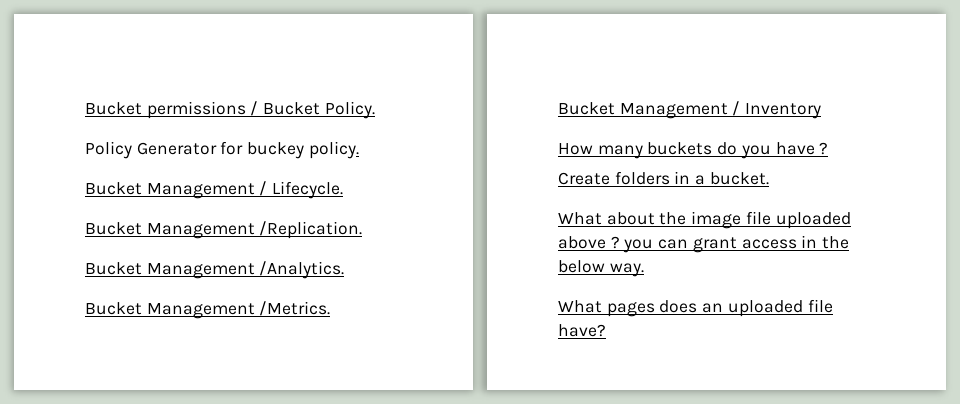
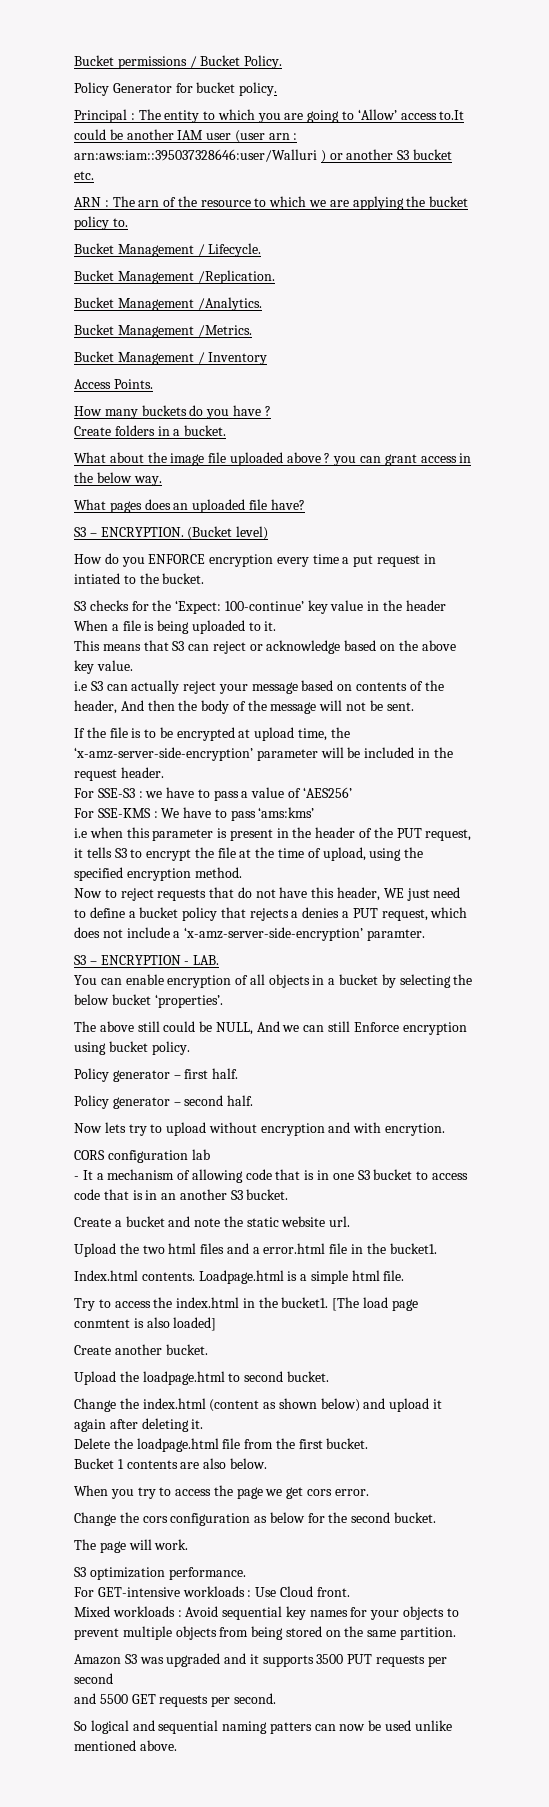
- Policy Generator for buckey policy.
+ Policy Generator for bucket policy.
+ Principal : The entity to which you are going to ‘Allow’ access to.It could be another IAM user (user arn : arn:aws:iam::395037328646:user/Walluri ) or another S3 bucket etc.
+ ARN : The arn of the resource to which we are applying the bucket policy to.
+ Access Points.
+ S3 – ENCRYPTION. (Bucket level)
+ How do you ENFORCE encryption every time a put request in intiated to the bucket.
+ S3 checks for the ‘Expect: 100-continue’ key value in the header When a file is being uploaded to it.
+ This means that S3 can reject or acknowledge based on the above key value.
+ i.e S3 can actually reject your message based on contents of the header, And then the body of the message will not be sent.
+ If the file is to be encrypted at upload time, the ‘x-amz-server-side-encryption’ parameter will be included in the request header.
+ For SSE-S3 : we have to pass a value of ‘AES256’
+ For SSE-KMS : We have to pass ‘ams:kms’
+ i.e when this parameter is present in the header of the PUT request, it tells S3 to encrypt the file at the time of upload, using the specified encryption method.
+ Now to reject requests that do not have this header, WE just need to define a bucket policy that rejects a denies a PUT request, which does not include a ‘x-amz-server-side-encryption’ paramter.
+ S3 – ENCRYPTION - LAB.
+ You can enable encryption of all objects in a bucket by selecting the below bucket ‘properties’.
+ The above still could be NULL, And we can still Enforce encryption using bucket policy.
+ Policy generator – first half.
+ Policy generator – second half.
+ Now lets try to upload without encryption and with encrytion.
+ CORS configuration lab
+ - It a mechanism of allowing code that is in one S3 bucket to access code that is in an another S3 bucket.
+ Create a bucket and note the static website url.
+ Upload the two html files and a error.html file in the bucket1.
+ Index.html contents. Loadpage.html is a simple html file.
+ Try to access the index.html in the bucket1. [The load page conmtent is also loaded]
+ Create another bucket.
+ Upload the loadpage.html to second bucket.
+ Change the index.html (content as shown below) and upload it again after deleting it.
+ Delete the loadpage.html file from the first bucket.
+ Bucket 1 contents are also below.
+ When you try to access the page we get cors error.
+ Change the cors configuration as below for the second bucket.
+ The page will work.
+ S3 optimization performance.
+ For GET-intensive workloads : Use Cloud front.
+ Mixed workloads : Avoid sequential key names for your objects to prevent multiple objects from being stored on the same partition.
+ Amazon S3 was upgraded and it supports 3500 PUT requests per second
+ and 5500 GET requests per second.
+ So logical and sequential naming patters can now be used unlike mentioned above.

